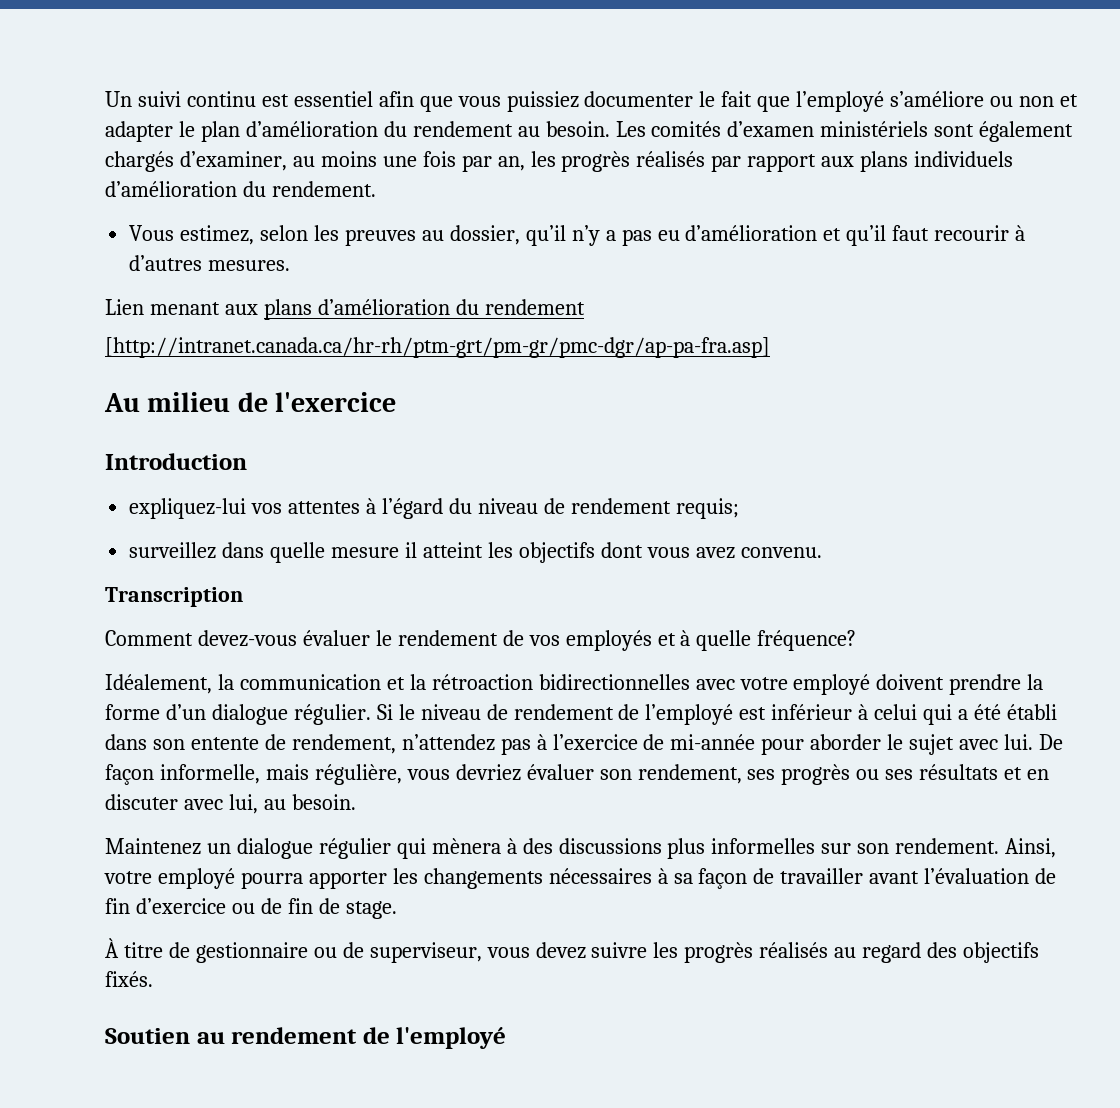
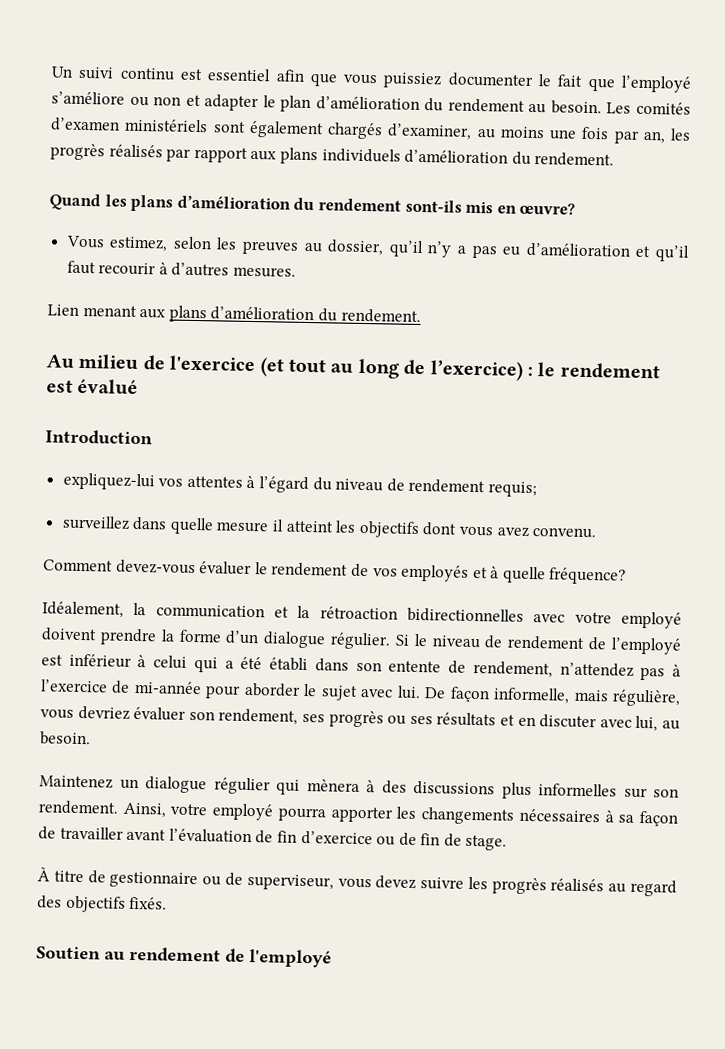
+ Quand les plans d’amélioration du rendement sont-ils mis en œuvre?
- Lien menant aux plans d’amélioration du rendement
- [http://intranet.canada.ca/hr-rh/ptm-grt/pm-gr/pmc-dgr/ap-pa-fra.asp]
+ Lien menant aux plans d’amélioration du rendement.
- Au milieu de l'exercice
+ Au milieu de l'exercice (et tout au long de l’exercice) : le rendement est évalué
- Transcription

